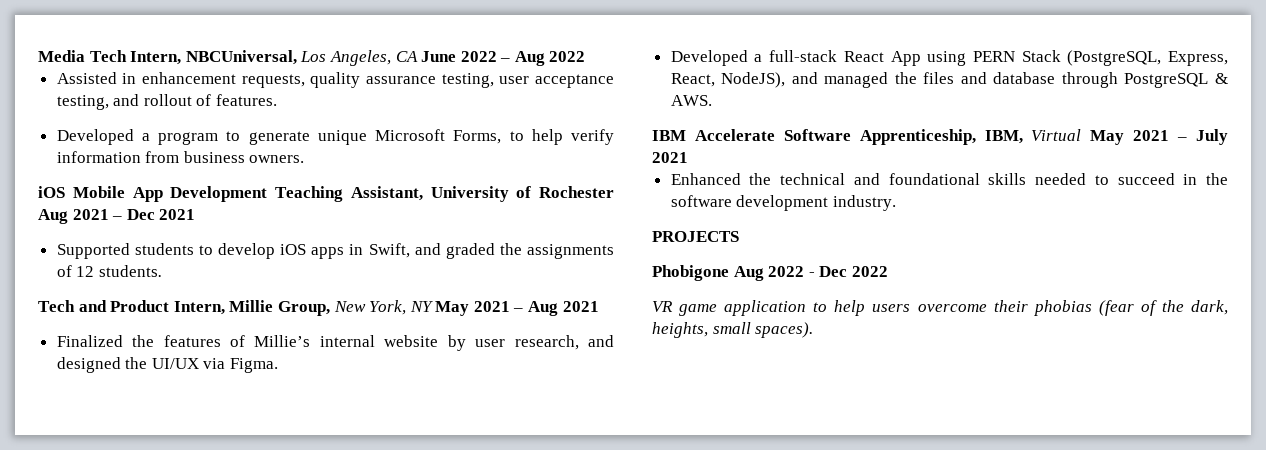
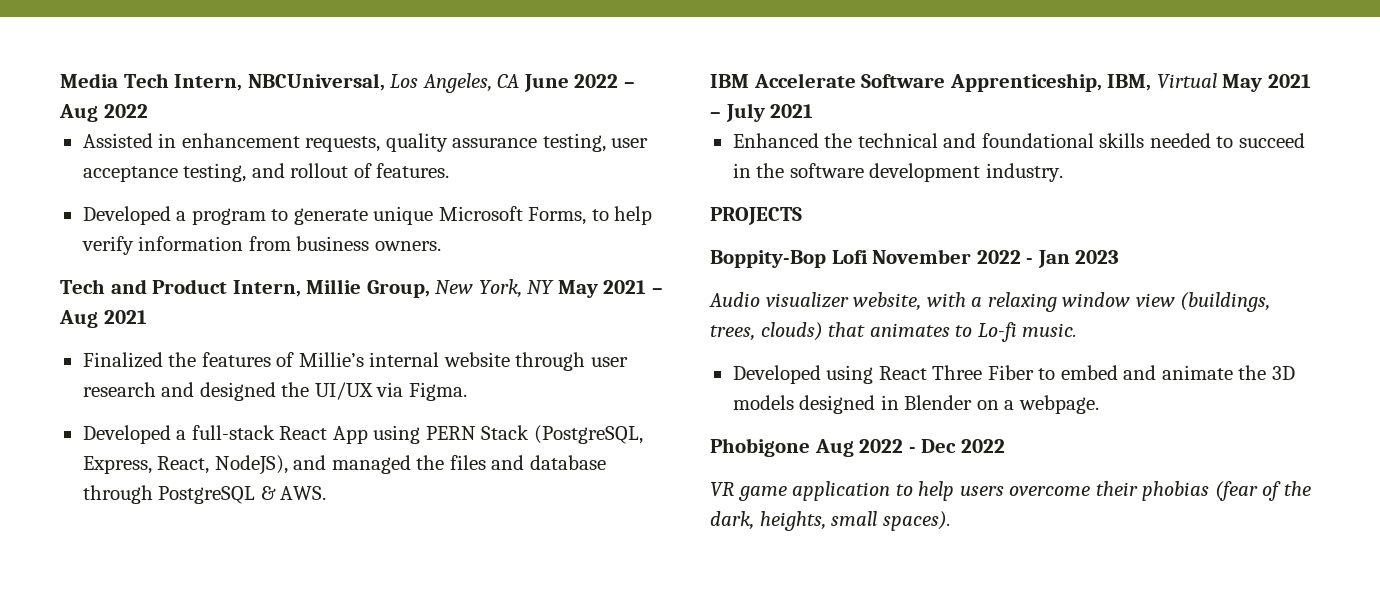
- iOS Mobile App Development Teaching Assistant, University of Rochester Aug 2021 – Dec 2021
- Supported students to develop iOS apps in Swift, and graded the assignments of 12 students.
- Finalized the features of Millie’s internal website by user research, and designed the UI/UX via Figma.
+ Finalized the features of Millie’s internal website through user research and designed the UI/UX via Figma.
+ Boppity-Bop Lofi November 2022 - Jan 2023
+ Audio visualizer website, with a relaxing window view (buildings, trees, clouds) that animates to Lo-fi music.
+ Developed using React Three Fiber to embed and animate the 3D models designed in Blender on a webpage.

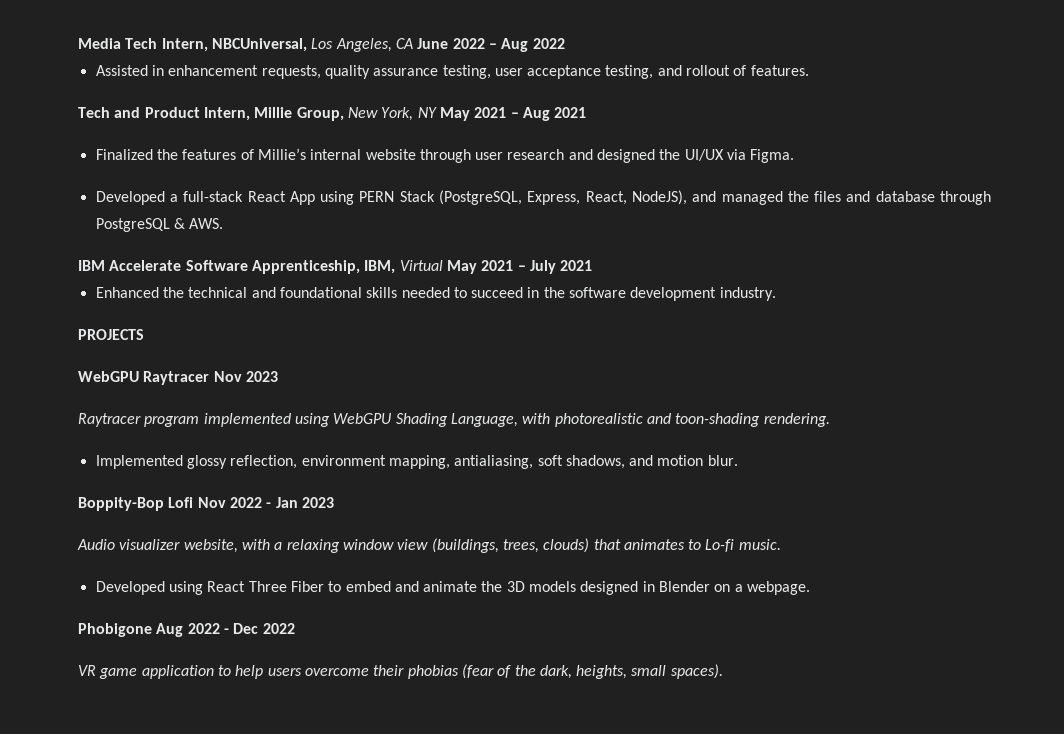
- Developed a program to generate unique Microsoft Forms, to help verify information from business owners.
+ WebGPU Raytracer Nov 2023
+ Raytracer program implemented using WebGPU Shading Language, with photorealistic and toon-shading rendering.
+ Implemented glossy reflection, environment mapping, antialiasing, soft shadows, and motion blur.
- Boppity-Bop Lofi November 2022 - Jan 2023
+ Boppity-Bop Lofi Nov 2022 - Jan 2023

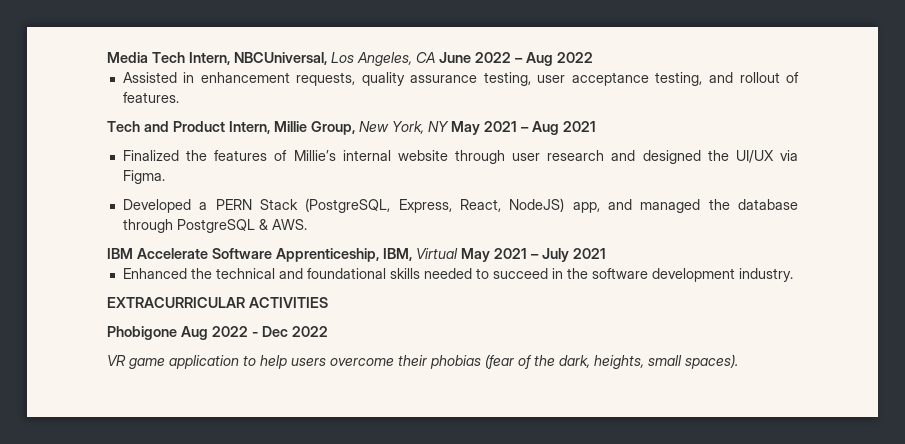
- Developed a full-stack React App using PERN Stack (PostgreSQL, Express, React, NodeJS), and managed the files and database through PostgreSQL & AWS.
+ Developed a PERN Stack (PostgreSQL, Express, React, NodeJS) app, and managed the database through PostgreSQL & AWS.
- PROJECTS
- WebGPU Raytracer Nov 2023
- Raytracer program implemented using WebGPU Shading Language, with photorealistic and toon-shading rendering.
- Implemented glossy reflection, environment mapping, antialiasing, soft shadows, and motion blur.
- Boppity-Bop Lofi Nov 2022 - Jan 2023
- Audio visualizer website, with a relaxing window view (buildings, trees, clouds) that animates to Lo-fi music.
- Developed using React Three Fiber to embed and animate the 3D models designed in Blender on a webpage.
+ EXTRACURRICULAR ACTIVITIES

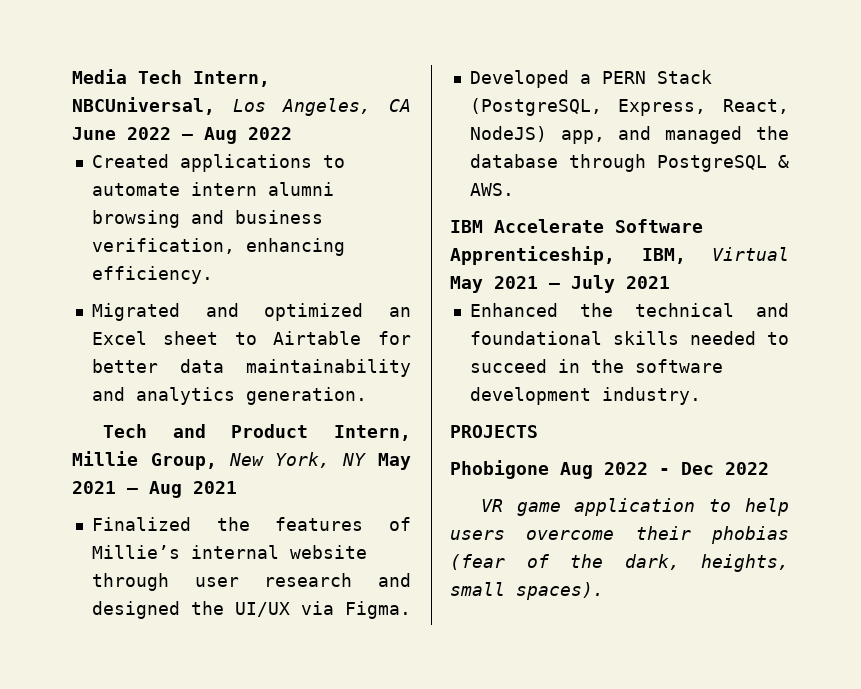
- Assisted in enhancement requests, quality assurance testing, user acceptance testing, and rollout of features.
+ Created applications to automate intern alumni browsing and business verification, enhancing efficiency.
+ Migrated and optimized an Excel sheet to Airtable for better data maintainability and analytics generation.
- EXTRACURRICULAR ACTIVITIES
+ PROJECTS

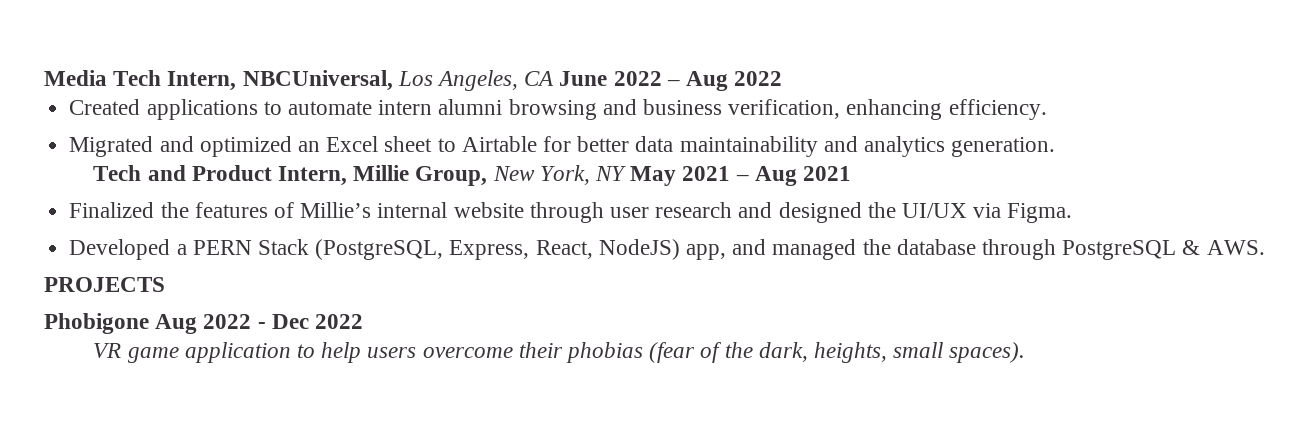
- IBM Accelerate Software Apprenticeship, IBM, Virtual May 2021 – July 2021
- Enhanced the technical and foundational skills needed to succeed in the software development industry.

